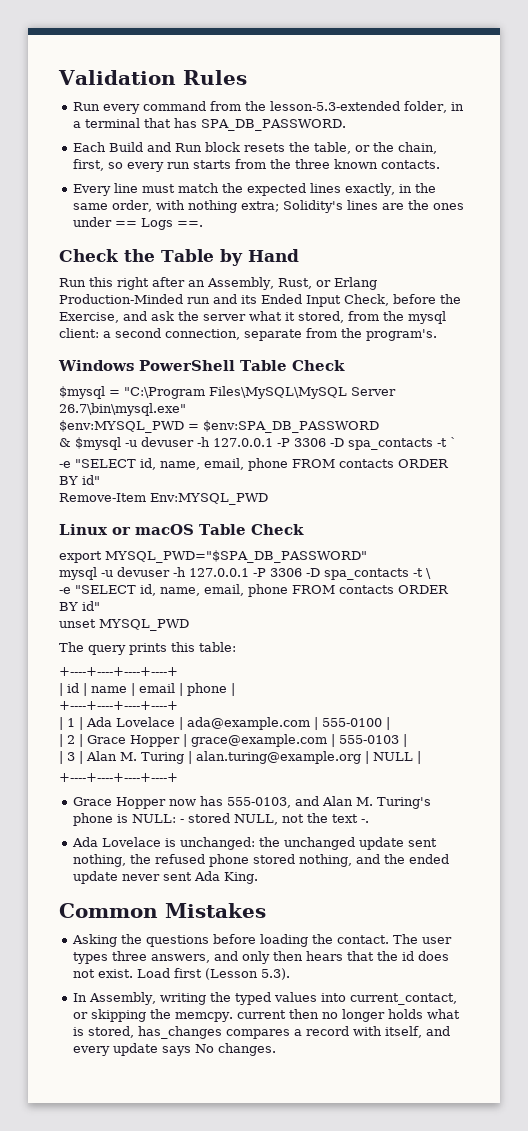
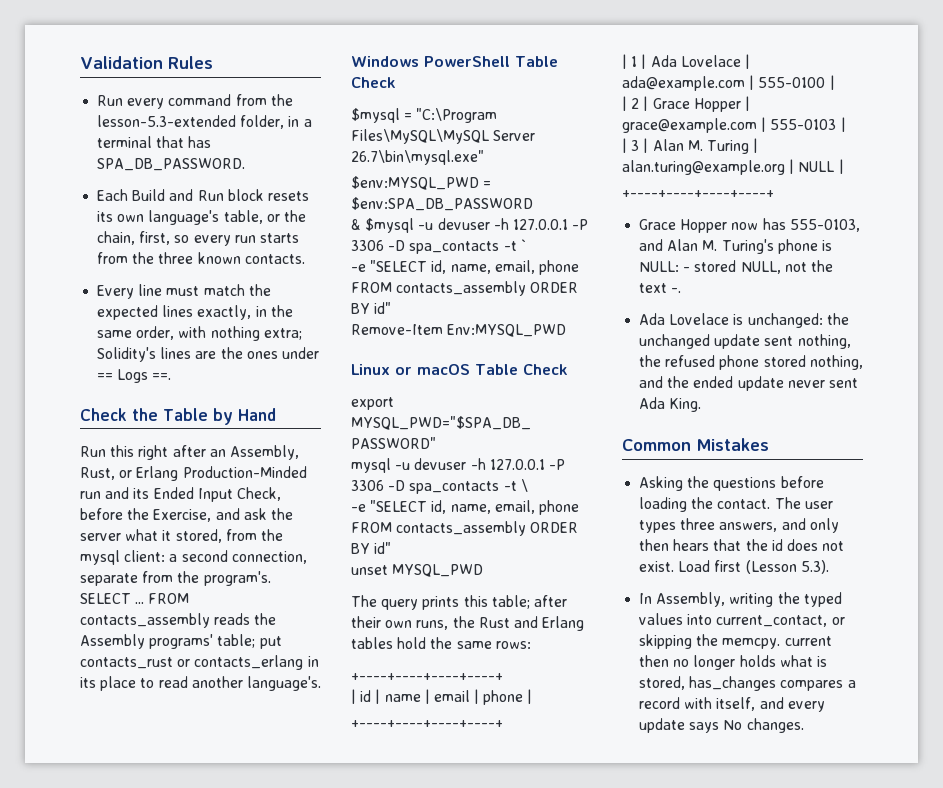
- Each Build and Run block resets the table, or the chain, first, so every run starts from the three known contacts.
+ Each Build and Run block resets its own language's table, or the chain, first, so every run starts from the three known contacts.
+ SELECT ... FROM contacts_assembly reads the Assembly programs' table; put contacts_rust or contacts_erlang in its place to read another language's.
  & $mysql -u devuser -h 127.0.0.1 -P 3306 -D spa_contacts -t `
- -e "SELECT id, name, email, phone FROM contacts ORDER BY id"
+ -e "SELECT id, name, email, phone FROM contacts_assembly ORDER BY id"
  mysql -u devuser -h 127.0.0.1 -P 3306 -D spa_contacts -t \
- -e "SELECT id, name, email, phone FROM contacts ORDER BY id"
+ -e "SELECT id, name, email, phone FROM contacts_assembly ORDER BY id"
- The query prints this table:
+ The query prints this table; after their own runs, the Rust and Erlang tables hold the same rows:

